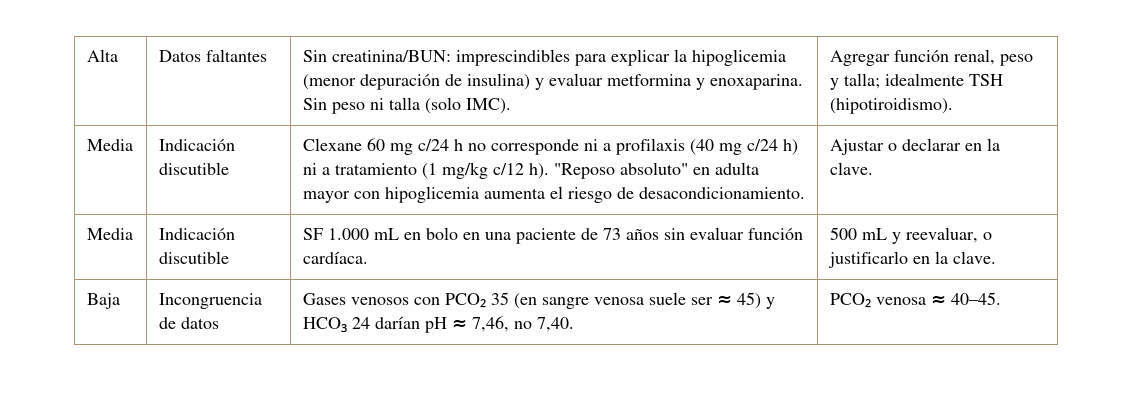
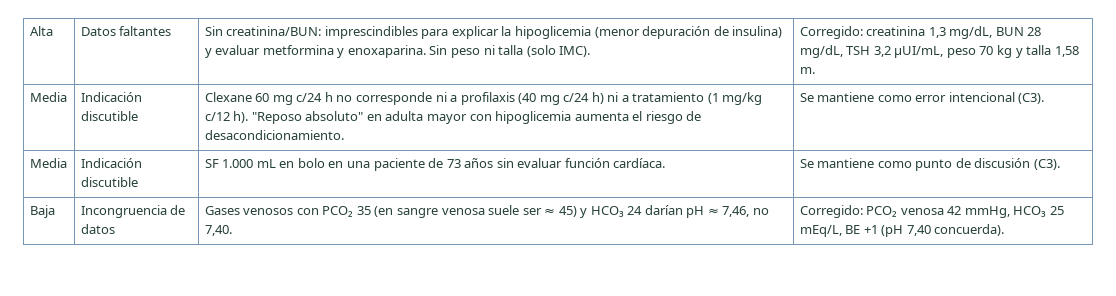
- Agregar función renal, peso y talla; idealmente TSH (hipotiroidismo).
+ Corregido: creatinina 1,3 mg/dL, BUN 28 mg/dL, TSH 3,2 µUI/mL, peso 70 kg y talla 1,58 m.
- Ajustar o declarar en la clave.
+ Se mantiene como error intencional (C3).
- Media | Indicación discutible | SF 1.000 mL en bolo en una paciente de 73 años sin evaluar función cardíaca. | 500 mL y reevaluar, o justificarlo en la clave.
+ Media | Indicación discutible | SF 1.000 mL en bolo en una paciente de 73 años sin evaluar función cardíaca. | Se mantiene como punto de discusión (C3).
- Baja | Incongruencia de datos | Gases venosos con PCO₂ 35 (en sangre venosa suele ser ≈ 45) y HCO₃ 24 darían pH ≈ 7,46, no 7,40. | PCO₂ venosa ≈ 40–45.
+ Baja | Incongruencia de datos | Gases venosos con PCO₂ 35 (en sangre venosa suele ser ≈ 45) y HCO₃ 24 darían pH ≈ 7,46, no 7,40. | Corregido: PCO₂ venosa 42 mmHg, HCO₃ 25 mEq/L, BE +1 (pH 7,40 concuerda).

